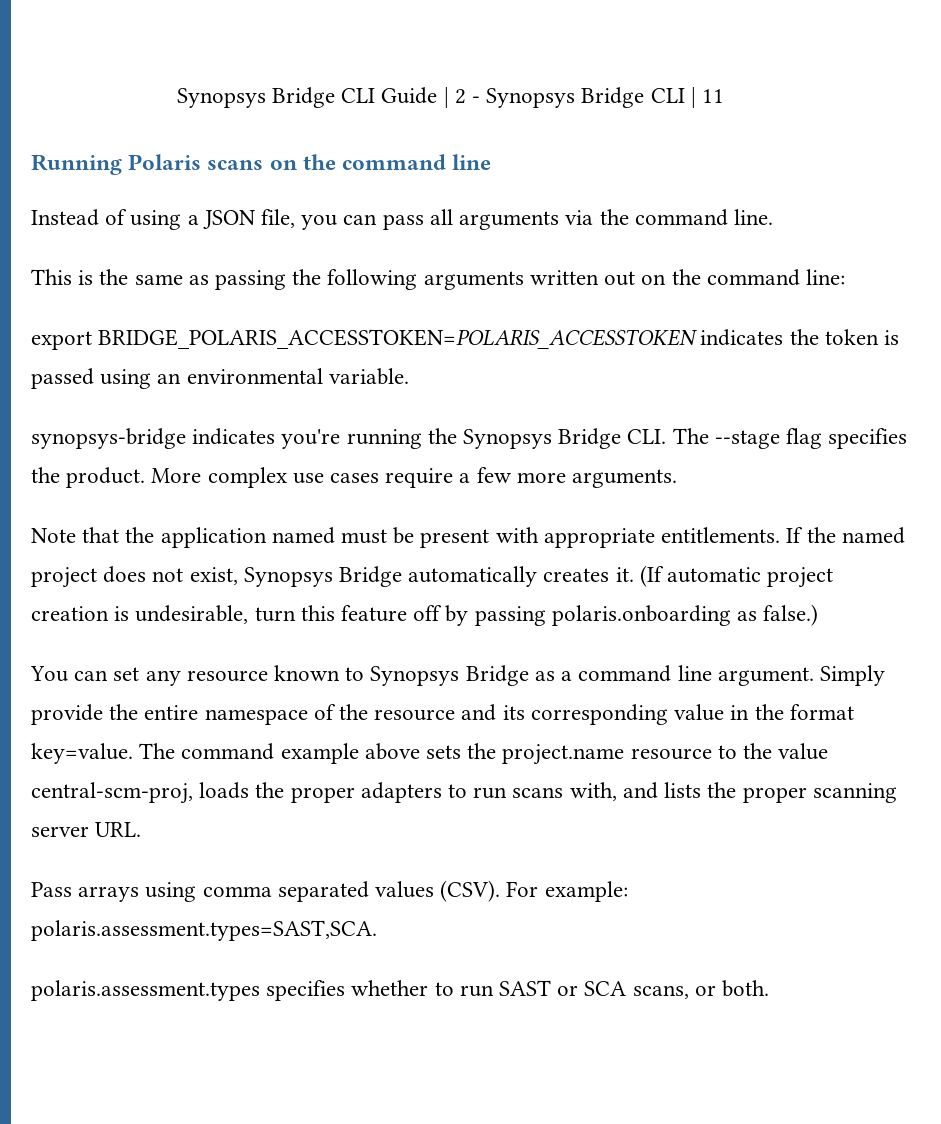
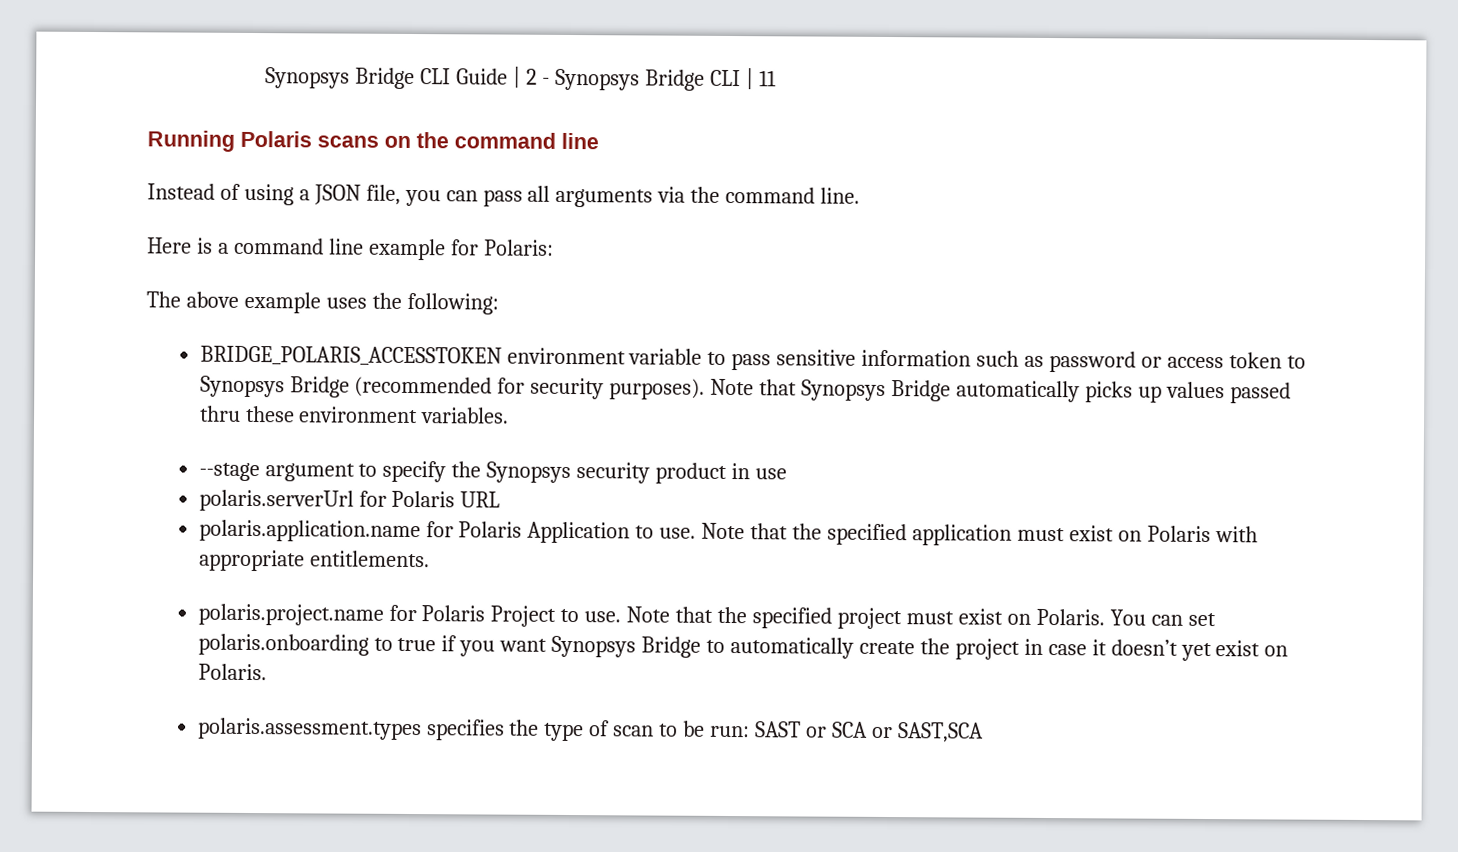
- This is the same as passing the following arguments written out on the command line:
- export BRIDGE_POLARIS_ACCESSTOKEN=POLARIS_ACCESSTOKEN indicates the token is passed using an environmental variable.
- synopsys-bridge indicates you're running the Synopsys Bridge CLI. The --stage flag specifies the product. More complex use cases require a few more arguments.
- Note that the application named must be present with appropriate entitlements. If the named project does not exist, Synopsys Bridge automatically creates it. (If automatic project creation is undesirable, turn this feature off by passing polaris.onboarding as false.)
- You can set any resource known to Synopsys Bridge as a command line argument. Simply provide the entire namespace of the resource and its corresponding value in the format key=value. The command example above sets the project.name resource to the value central-scm-proj, loads the proper adapters to run scans with, and lists the proper scanning server URL.
- Pass arrays using comma separated values (CSV). For example: polaris.assessment.types=SAST,SCA.
- polaris.assessment.types specifies whether to run SAST or SCA scans, or both.
+ Here is a command line example for Polaris:
+ The above example uses the following:
+ BRIDGE_POLARIS_ACCESSTOKEN environment variable to pass sensitive information such as password or access token to Synopsys Bridge (recommended for security purposes). Note that Synopsys Bridge automatically picks up values passed thru these environment variables.
+ --stage argument to specify the Synopsys security product in use
+ polaris.serverUrl for Polaris URL
+ polaris.application.name for Polaris Application to use. Note that the specified application must exist on Polaris with appropriate entitlements.
+ polaris.project.name for Polaris Project to use. Note that the specified project must exist on Polaris. You can set polaris.onboarding to true if you want Synopsys Bridge to automatically create the project in case it doesn’t yet exist on Polaris.
+ polaris.assessment.types specifies the type of scan to be run: SAST or SCA or SAST,SCA

